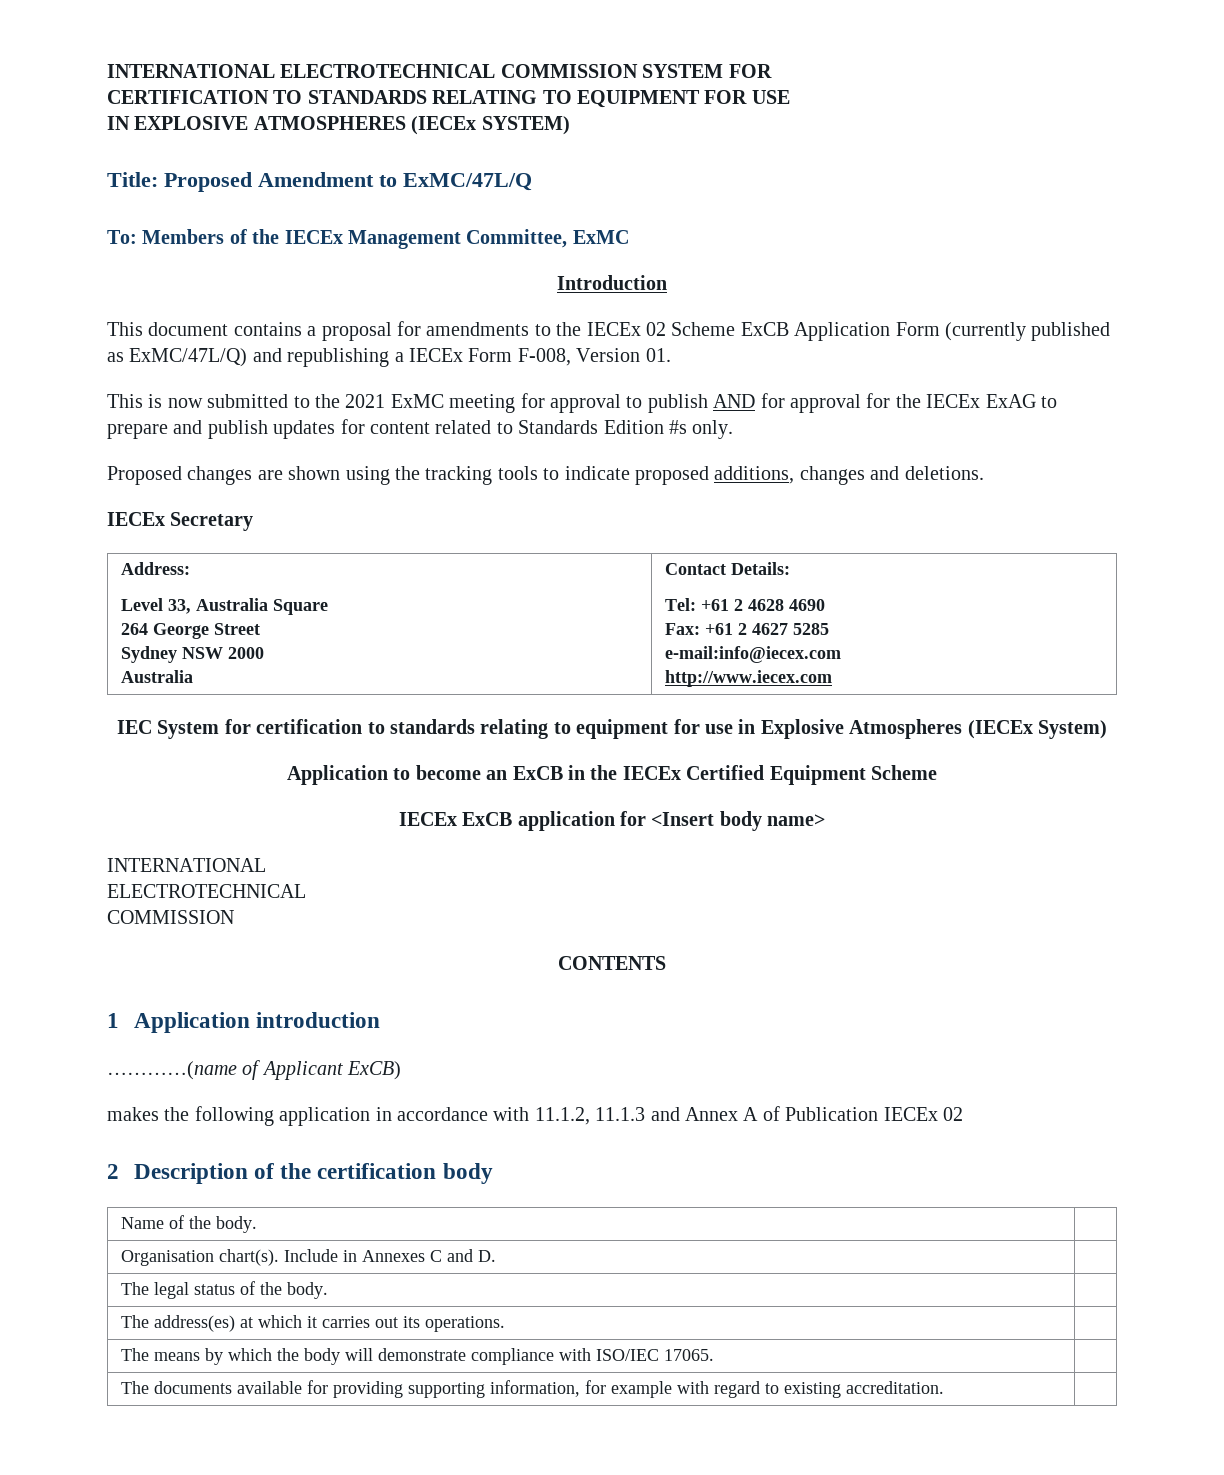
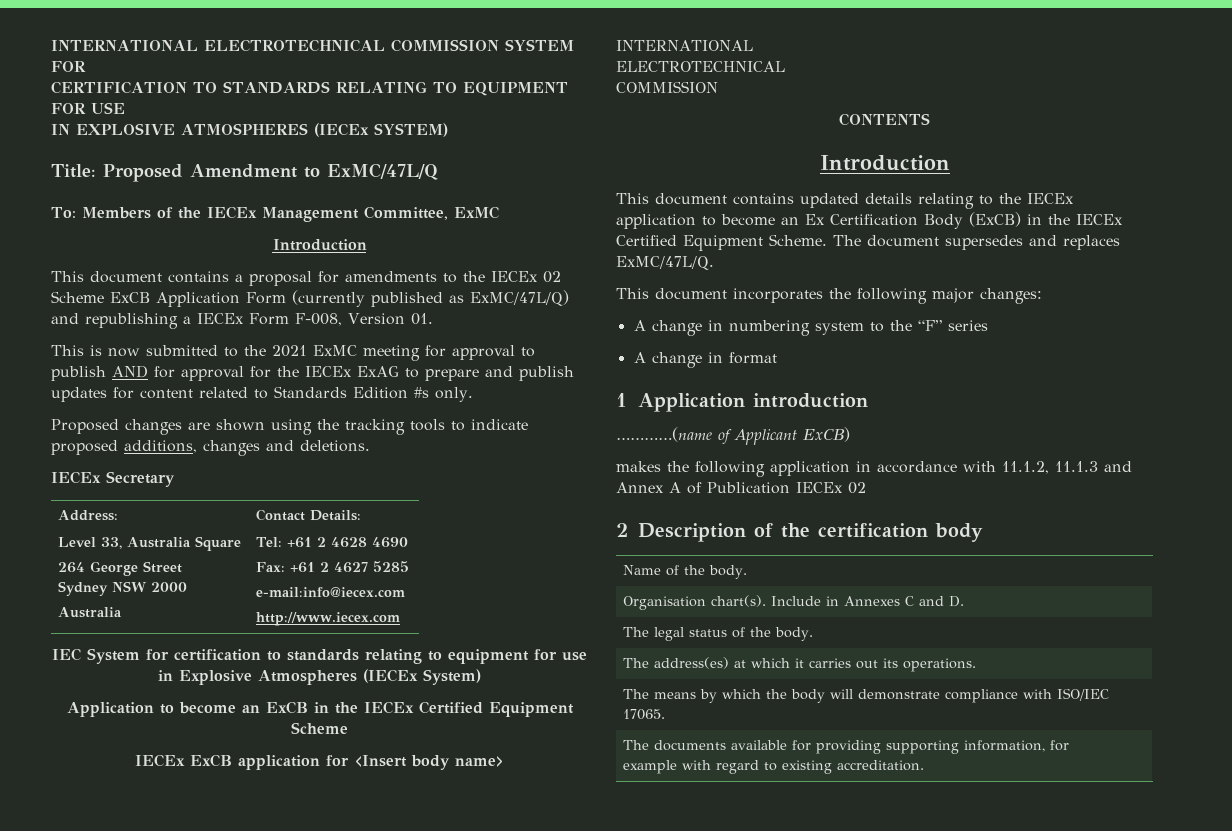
  CONTENTS
+ Introduction
+ This document contains updated details relating to the IECEx application to become an Ex Certification Body (ExCB) in the IECEx Certified Equipment Scheme. The document supersedes and replaces ExMC/47L/Q.
+ This document incorporates the following major changes:
+ A change in numbering system to the “F” series
+ A change in format

